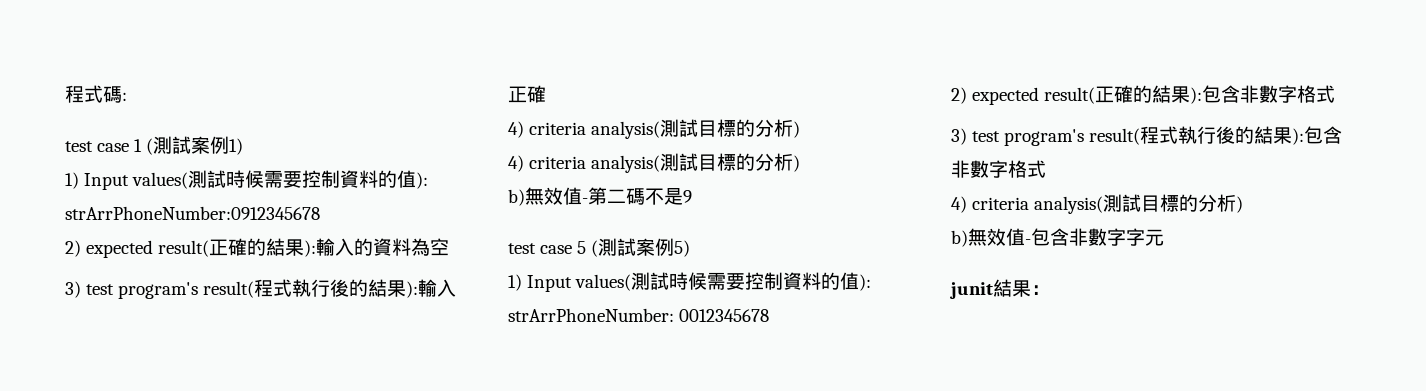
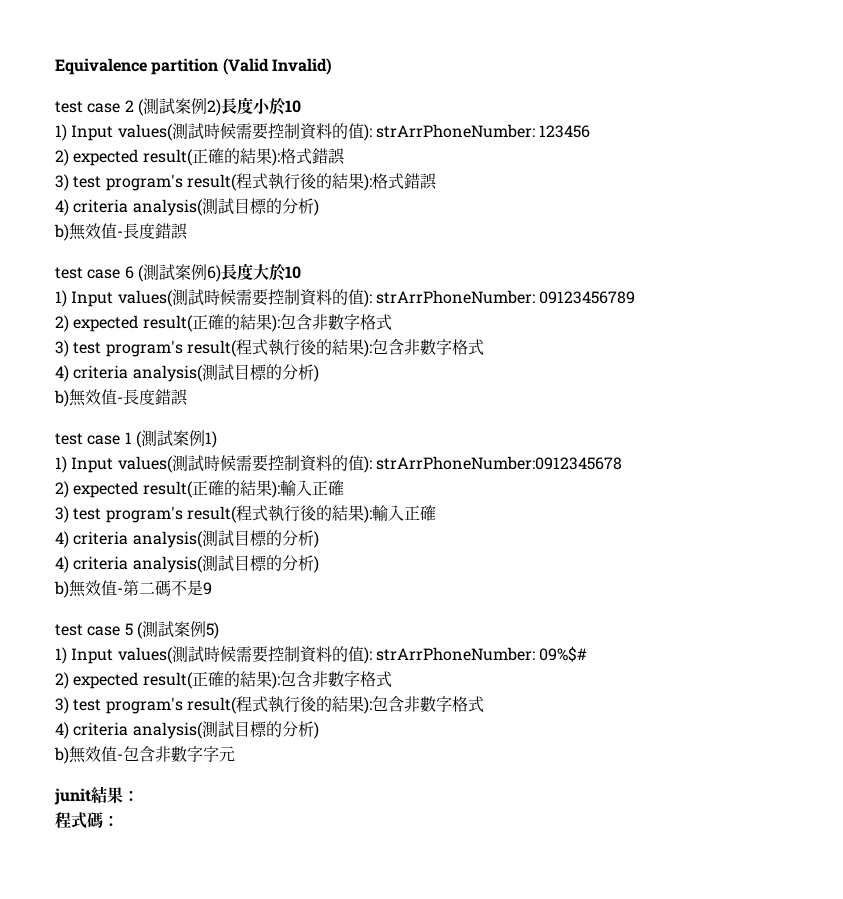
- 程式碼:
+ Equivalence partition (Valid Invalid)
+ test case 2 (測試案例2)長度小於10
+ 1) Input values(測試時候需要控制資料的值): strArrPhoneNumber: 123456
+ 2) expected result(正確的結果):格式錯誤
+ 3) test program's result(程式執行後的結果):格式錯誤
+ 4) criteria analysis(測試目標的分析)
+ b)無效值-長度錯誤
+ test case 6 (測試案例6)長度大於10
+ 1) Input values(測試時候需要控制資料的值): strArrPhoneNumber: 09123456789
+ 2) expected result(正確的結果):包含非數字格式
+ 3) test program's result(程式執行後的結果):包含非數字格式
+ 4) criteria analysis(測試目標的分析)
+ b)無效值-長度錯誤
- 2) expected result(正確的結果):輸入的資料為空
+ 2) expected result(正確的結果):輸入正確
- 1) Input values(測試時候需要控制資料的值): strArrPhoneNumber: 0012345678
+ 1) Input values(測試時候需要控制資料的值): strArrPhoneNumber: 09%$#
+ 程式碼：

